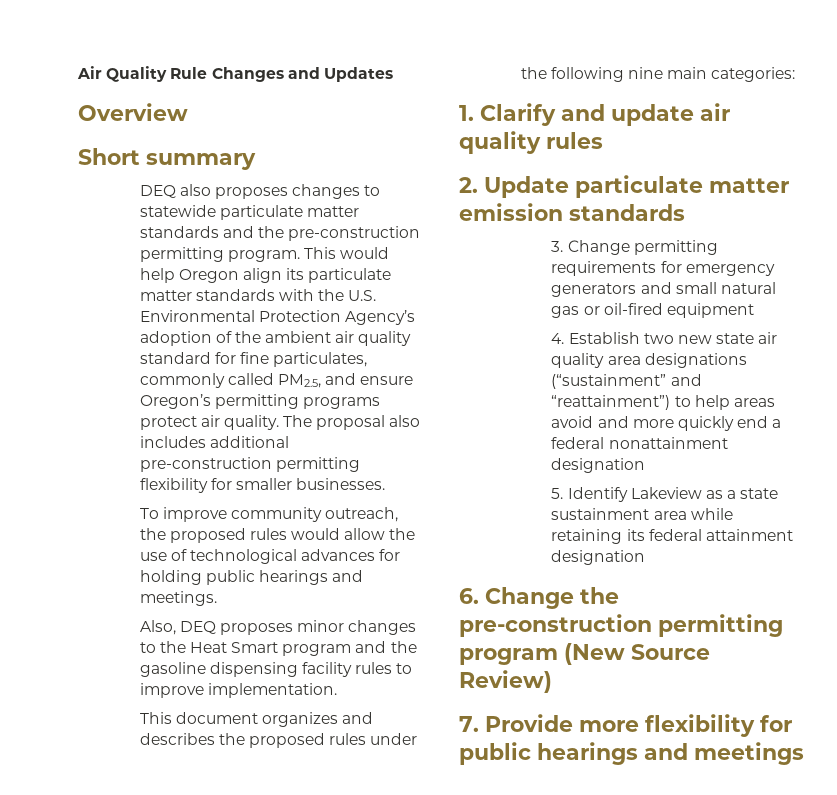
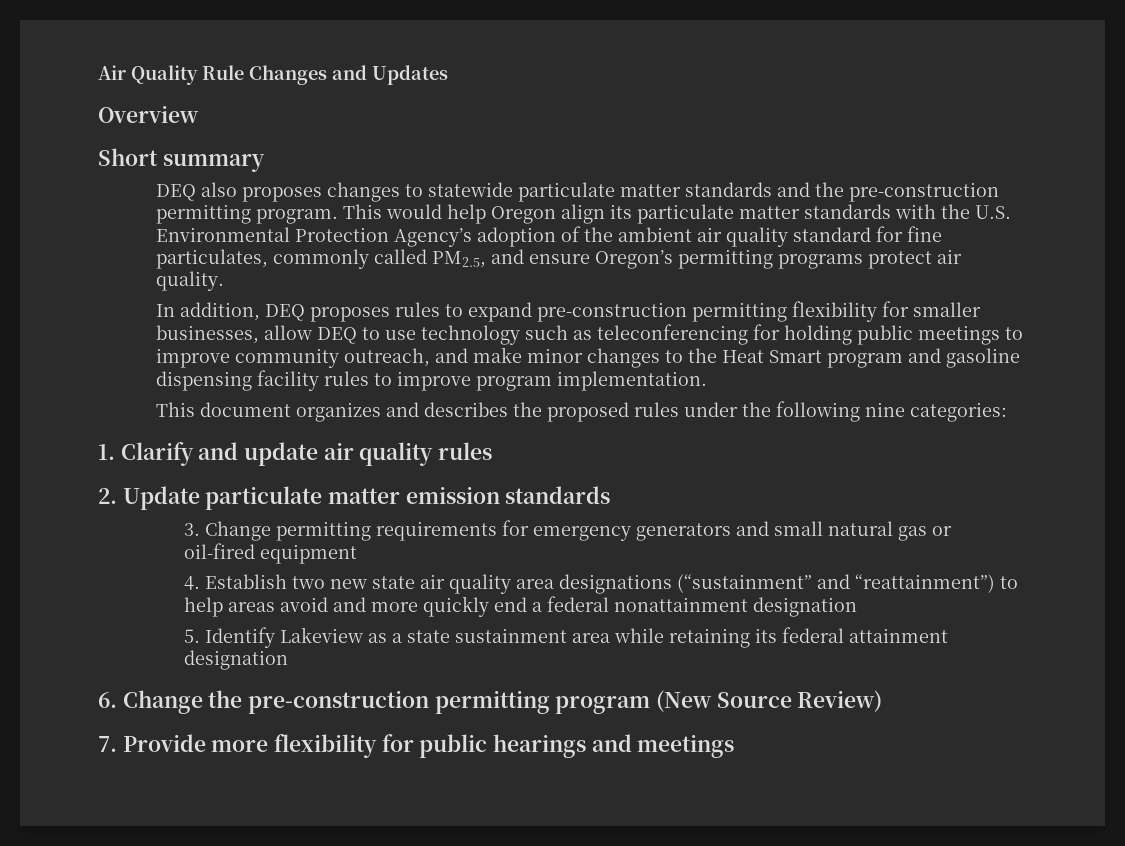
- This would help Oregon align its particulate matter standards with the U.S. Environmental Protection Agency’s adoption of the ambient air quality standard for fine particulates, commonly called PM2.5, and ensure Oregon’s permitting programs protect air quality. The proposal also includes additional pre-construction permitting flexibility for smaller businesses.
- To improve community outreach, the proposed rules would allow the use of technological advances for holding public hearings and meetings.
- Also, DEQ proposes minor changes to the Heat Smart program and the gasoline dispensing facility rules to improve implementation.
+ This would help Oregon align its particulate matter standards with the U.S. Environmental Protection Agency’s adoption of the ambient air quality standard for fine particulates, commonly called PM2.5, and ensure Oregon’s permitting programs protect air quality.
+ In addition, DEQ proposes rules to expand pre-construction permitting flexibility for smaller businesses, allow DEQ to use technology such as teleconferencing for holding public meetings to improve community outreach, and make minor changes to the Heat Smart program and gasoline dispensing facility rules to improve program implementation.
- This document organizes and describes the proposed rules under the following nine main categories:
+ This document organizes and describes the proposed rules under the following nine categories:

